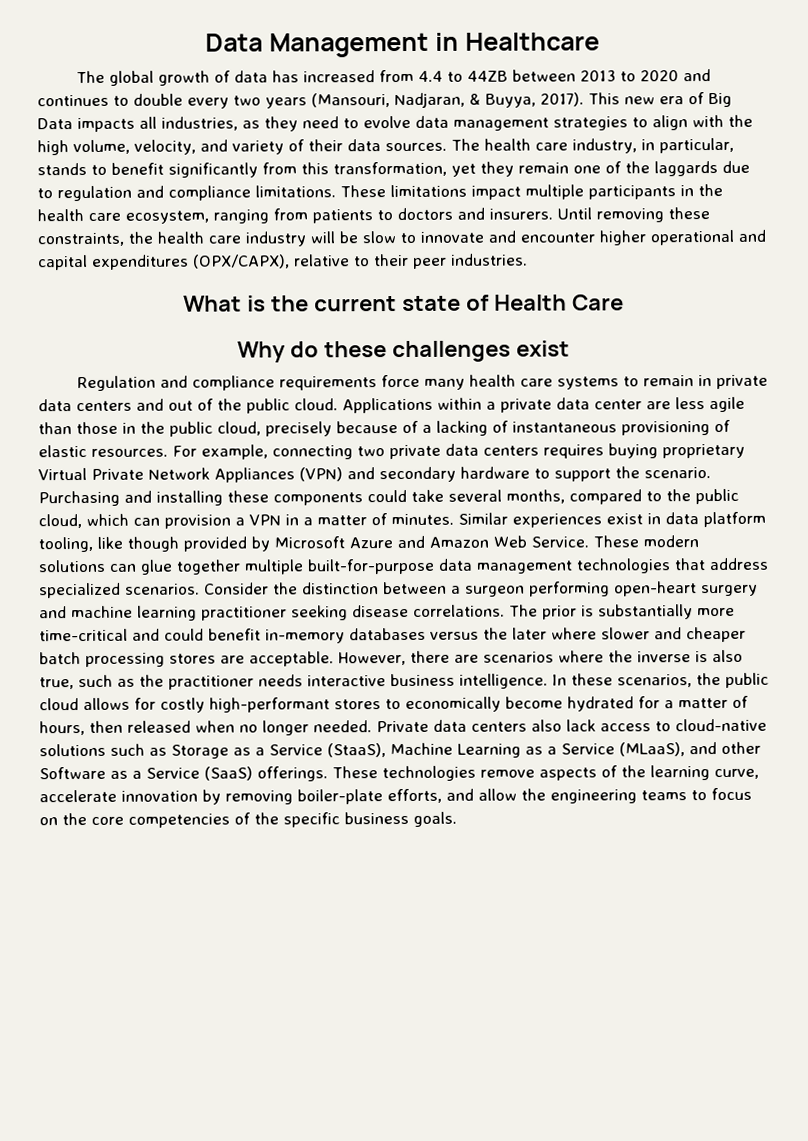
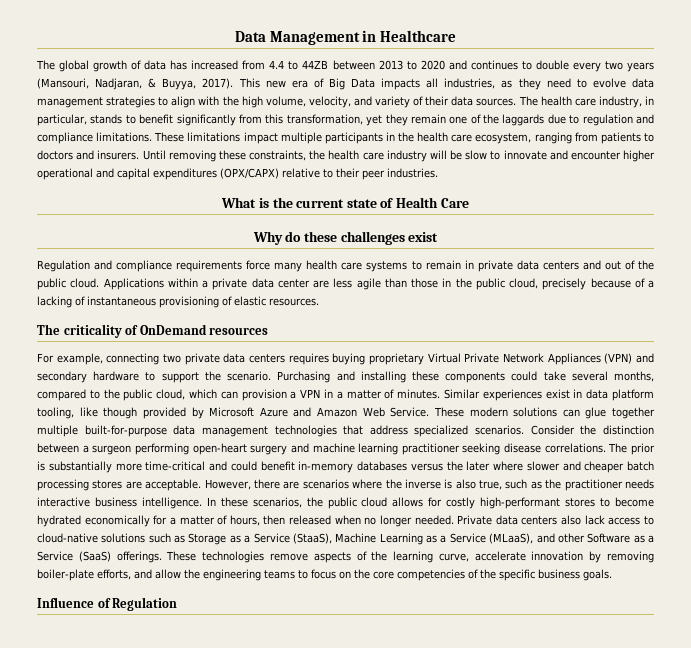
- Until removing these constraints, the health care industry will be slow to innovate and encounter higher operational and capital expenditures (OPX/CAPX), relative to their peer industries.
+ Until removing these constraints, the health care industry will be slow to innovate and encounter higher operational and capital expenditures (OPX/CAPX) relative to their peer industries.
- Applications within a private data center are less agile than those in the public cloud, precisely because of a lacking of instantaneous provisioning of elastic resources. For example, connecting two private data centers requires buying proprietary Virtual Private Network Appliances (VPN) and secondary hardware to support the scenario.
+ Applications within a private data center are less agile than those in the public cloud, precisely because of a lacking of instantaneous provisioning of elastic resources.
+ The criticality of OnDemand resources
+ For example, connecting two private data centers requires buying proprietary Virtual Private Network Appliances (VPN) and secondary hardware to support the scenario.
- In these scenarios, the public cloud allows for costly high-performant stores to economically become hydrated for a matter of hours, then released when no longer needed.
+ In these scenarios, the public cloud allows for costly high-performant stores to become hydrated economically for a matter of hours, then released when no longer needed.
+ Influence of Regulation

